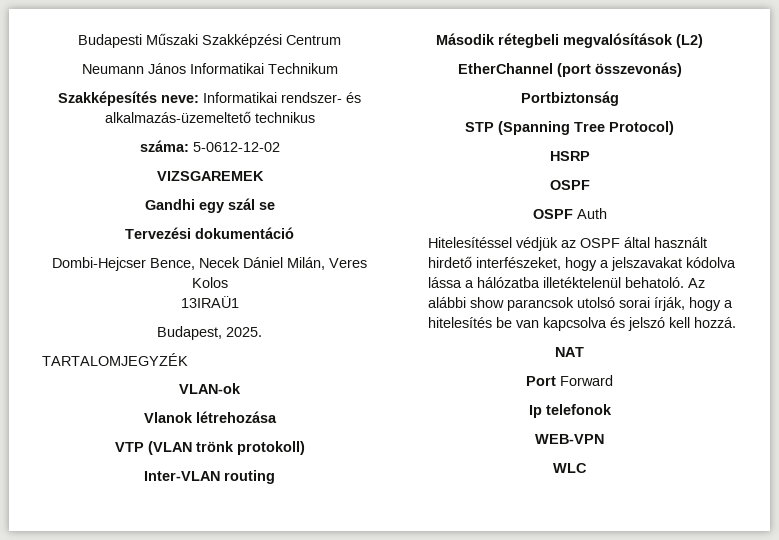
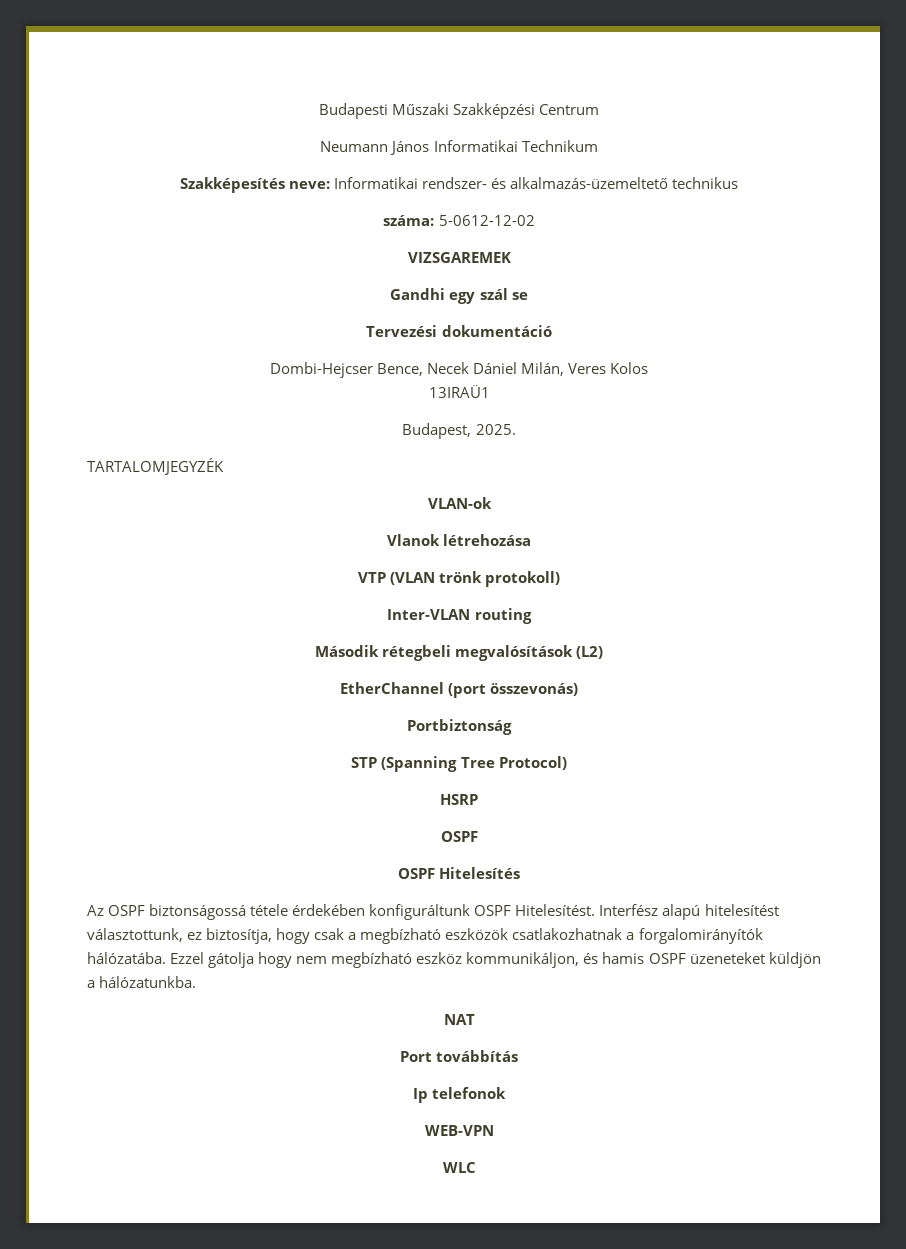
- OSPF Auth
- Hitelesítéssel védjük az OSPF által használt hirdető interfészeket, hogy a jelszavakat kódolva lássa a hálózatba illetéktelenül behatoló. Az alábbi show parancsok utolsó sorai írják, hogy a hitelesítés be van kapcsolva és jelszó kell hozzá.
+ OSPF Hitelesítés
+ Az OSPF biztonságossá tétele érdekében konfiguráltunk OSPF Hitelesítést. Interfész alapú hitelesítést választottunk, ez biztosítja, hogy csak a megbízható eszközök csatlakozhatnak a forgalomirányítók hálózatába. Ezzel gátolja hogy nem megbízható eszköz kommunikáljon, és hamis OSPF üzeneteket küldjön a hálózatunkba.
- Port Forward
+ Port továbbítás

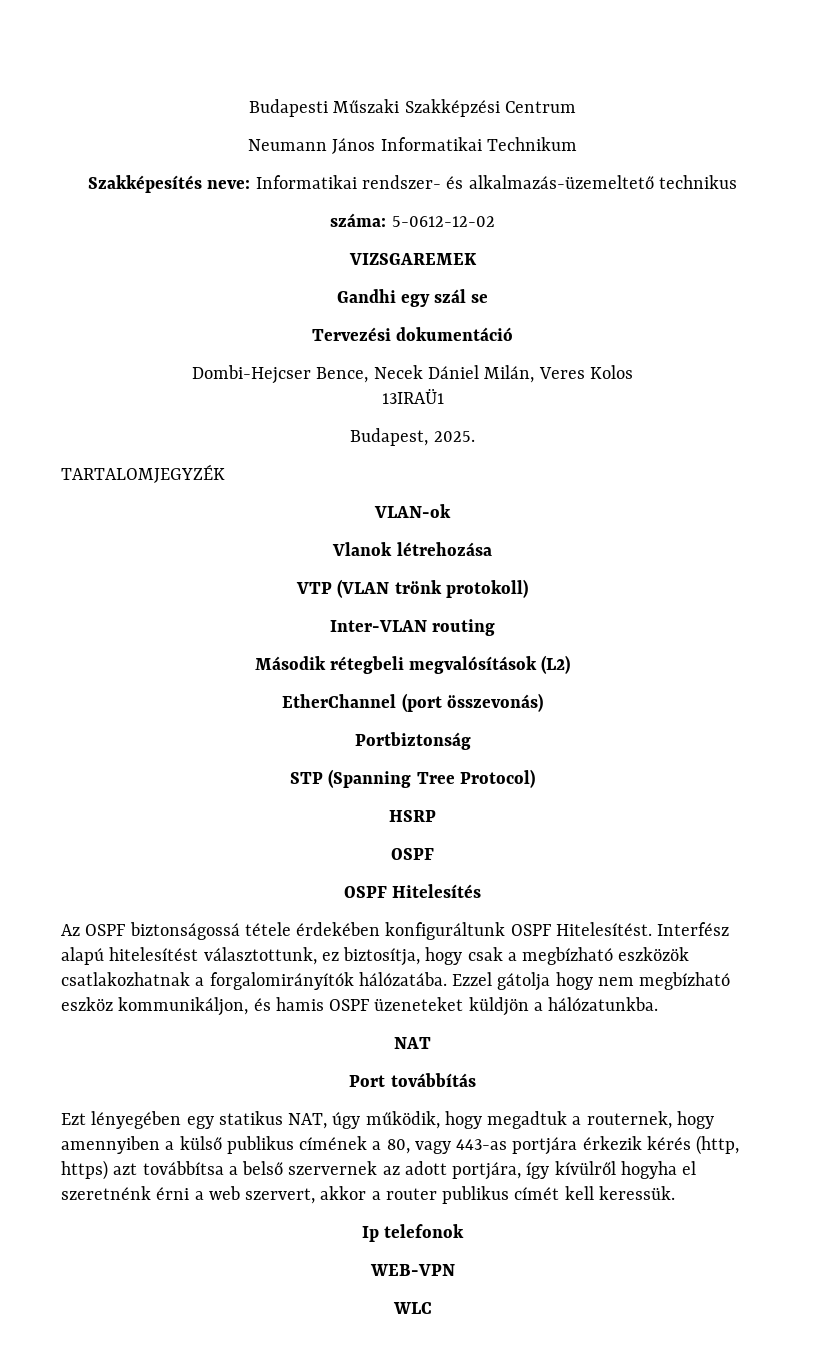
+ Ezt lényegében egy statikus NAT, úgy működik, hogy megadtuk a routernek, hogy amennyiben a külső publikus címének a 80, vagy 443-as portjára érkezik kérés (http, https) azt továbbítsa a belső szervernek az adott portjára, így kívülről hogyha el szeretnénk érni a web szervert, akkor a router publikus címét kell keressük.

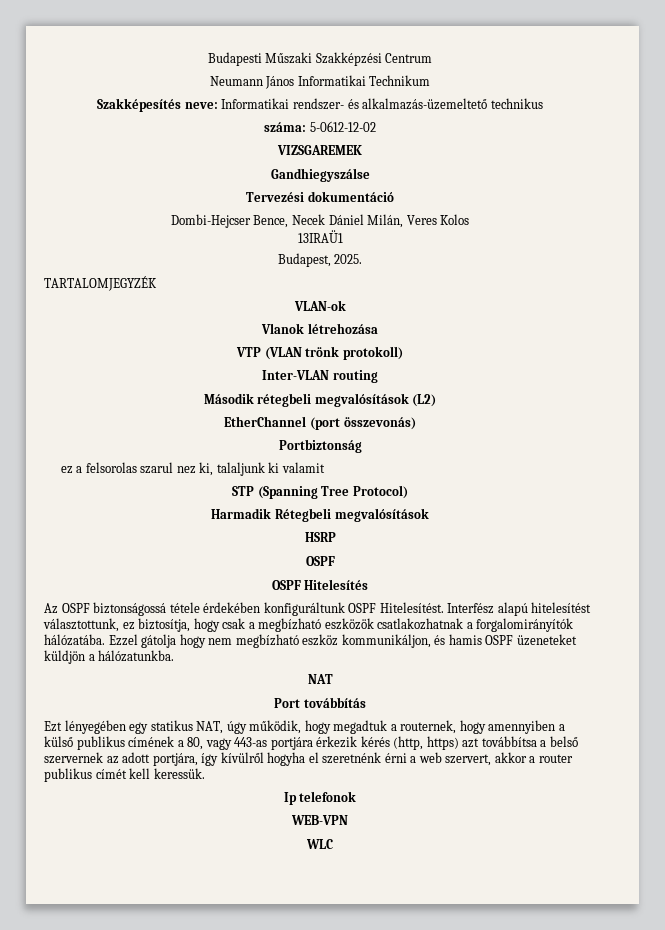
- Gandhi egy szál se
+ Gandhiegyszálse
+ ez a felsorolas szarul nez ki, talaljunk ki valamit
+ Harmadik Rétegbeli megvalósítások

